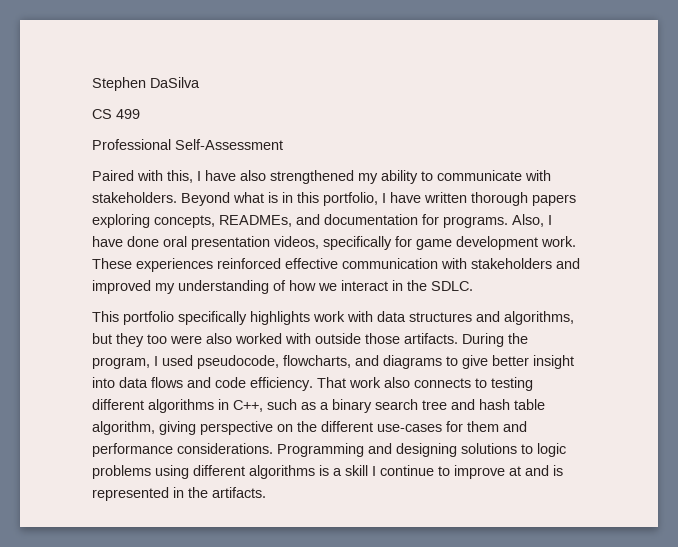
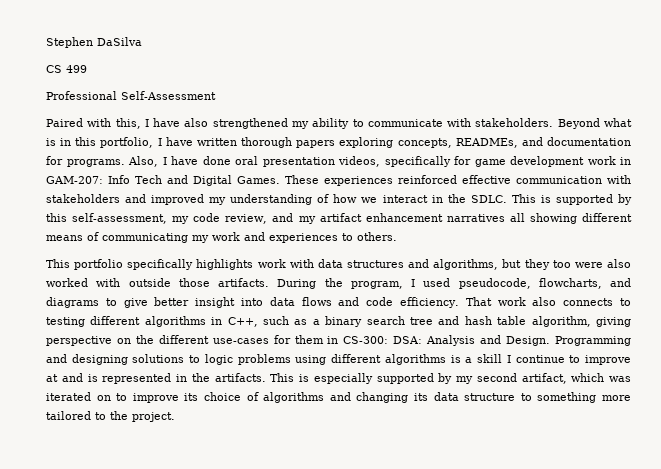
- Also, I have done oral presentation videos, specifically for game development work.
+ Also, I have done oral presentation videos, specifically for game development work in GAM-207: Info Tech and Digital Games.
+ This is supported by this self-assessment, my code review, and my artifact enhancement narratives all showing different means of communicating my work and experiences to others.
- That work also connects to testing different algorithms in C++, such as a binary search tree and hash table algorithm, giving perspective on the different use-cases for them and performance considerations.
+ That work also connects to testing different algorithms in C++, such as a binary search tree and hash table algorithm, giving perspective on the different use-cases for them in CS-300: DSA: Analysis and Design.
+ This is especially supported by my second artifact, which was iterated on to improve its choice of algorithms and changing its data structure to something more tailored to the project.

